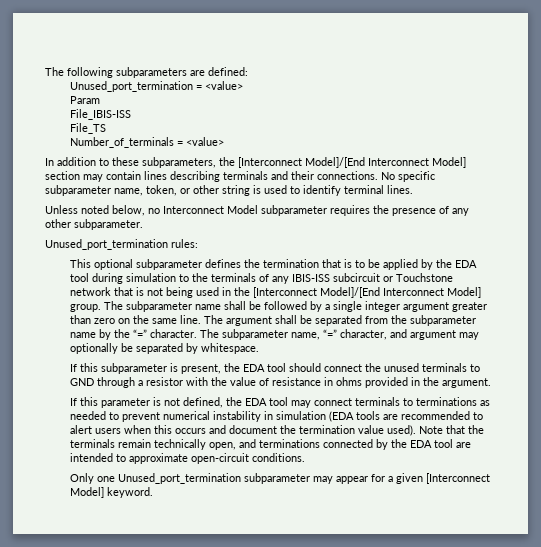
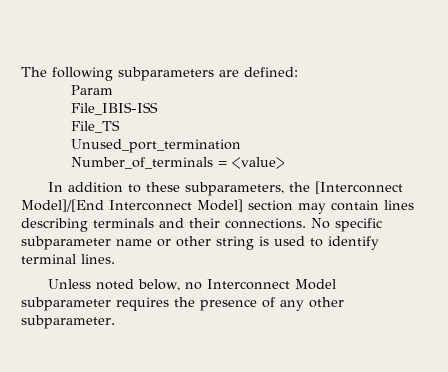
- Unused_port_termination = <value>
+ Unused_port_termination
- No specific subparameter name, token, or other string is used to identify terminal lines.
+ No specific subparameter name or other string is used to identify terminal lines.
- Unused_port_termination rules:
- This optional subparameter defines the termination that is to be applied by the EDA tool during simulation to the terminals of any IBIS-ISS subcircuit or Touchstone network that is not being used in the [Interconnect Model]/[End Interconnect Model] group. The subparameter name shall be followed by a single integer argument greater than zero on the same line. The argument shall be separated from the subparameter name by the “=” character. The subparameter name, “=” character, and argument may optionally be separated by whitespace.
- If this subparameter is present, the EDA tool should connect the unused terminals to GND through a resistor with the value of resistance in ohms provided in the argument.
- If this parameter is not defined, the EDA tool may connect terminals to terminations as needed to prevent numerical instability in simulation (EDA tools are recommended to alert users when this occurs and document the termination value used). Note that the terminals remain technically open, and terminations connected by the EDA tool are intended to approximate open-circuit conditions.
- Only one Unused_port_termination subparameter may appear for a given [Interconnect Model] keyword.

